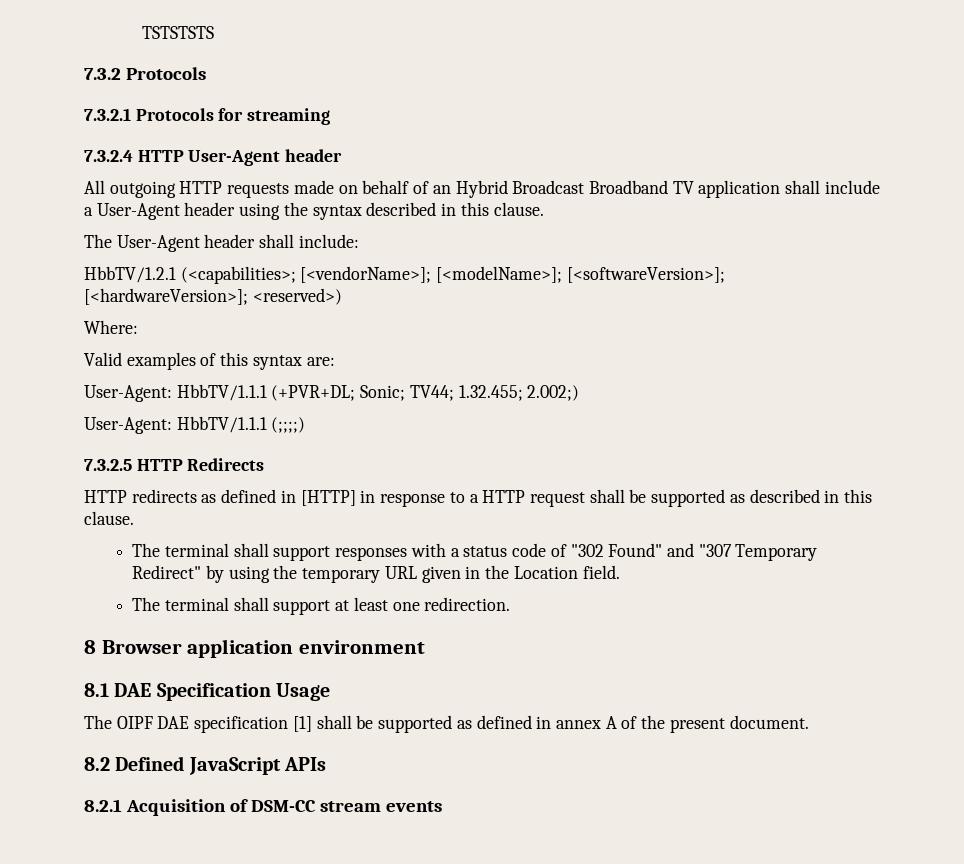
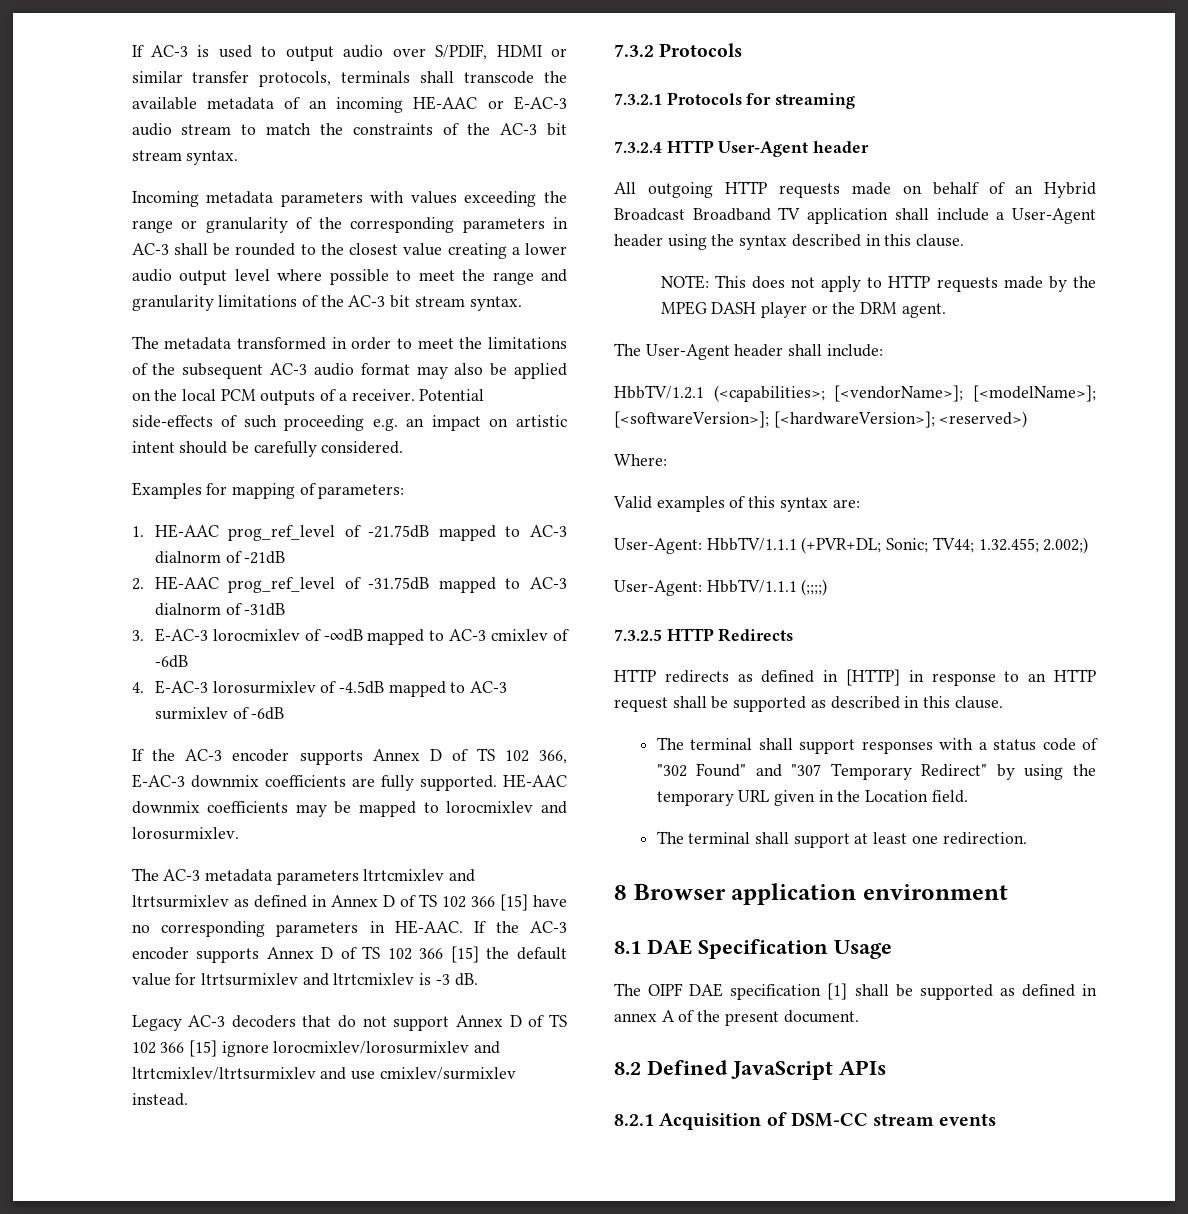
- TSTSTSTS
+ If AC-3 is used to output audio over S/PDIF, HDMI or similar transfer protocols, terminals shall transcode the available metadata of an incoming HE-AAC or E-AC-3 audio stream to match the constraints of the AC-3 bit stream syntax.
+ Incoming metadata parameters with values exceeding the range or granularity of the corresponding parameters in AC-3 shall be rounded to the closest value creating a lower audio output level where possible to meet the range and granularity limitations of the AC-3 bit stream syntax.
+ The metadata transformed in order to meet the limitations of the subsequent AC-3 audio format may also be applied on the local PCM outputs of a receiver. Potential side-effects of such proceeding e.g. an impact on artistic intent should be carefully considered.
+ Examples for mapping of parameters:
+ 1. HE-AAC prog_ref_level of -21.75dB mapped to AC-3 dialnorm of -21dB
+ 2. HE-AAC prog_ref_level of -31.75dB mapped to AC-3 dialnorm of -31dB
+ 3. E-AC-3 lorocmixlev of -∞dB mapped to AC-3 cmixlev of -6dB
+ 4. E-AC-3 lorosurmixlev of -4.5dB mapped to AC-3 surmixlev of -6dB
+ If the AC-3 encoder supports Annex D of TS 102 366, E-AC-3 downmix coefficients are fully supported. HE-AAC downmix coefficients may be mapped to lorocmixlev and lorosurmixlev.
+ The AC-3 metadata parameters ltrtcmixlev and ltrtsurmixlev as defined in Annex D of TS 102 366 [15] have no corresponding parameters in HE-AAC. If the AC-3 encoder supports Annex D of TS 102 366 [15] the default value for ltrtsurmixlev and ltrtcmixlev is -3 dB.
+ Legacy AC-3 decoders that do not support Annex D of TS 102 366 [15] ignore lorocmixlev/lorosurmixlev and ltrtcmixlev/ltrtsurmixlev and use cmixlev/surmixlev instead.
+ NOTE: This does not apply to HTTP requests made by the MPEG DASH player or the DRM agent.
- HTTP redirects as defined in [HTTP] in response to a HTTP request shall be supported as described in this clause.
+ HTTP redirects as defined in [HTTP] in response to an HTTP request shall be supported as described in this clause.

